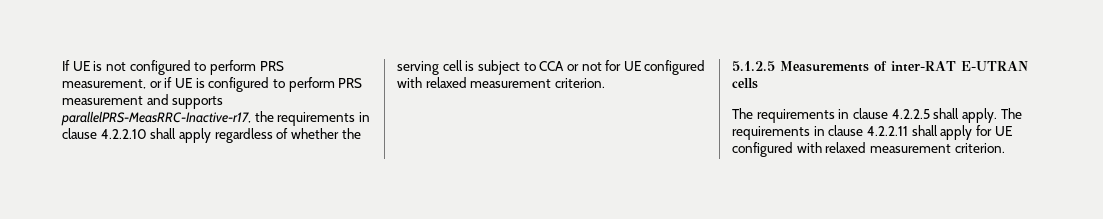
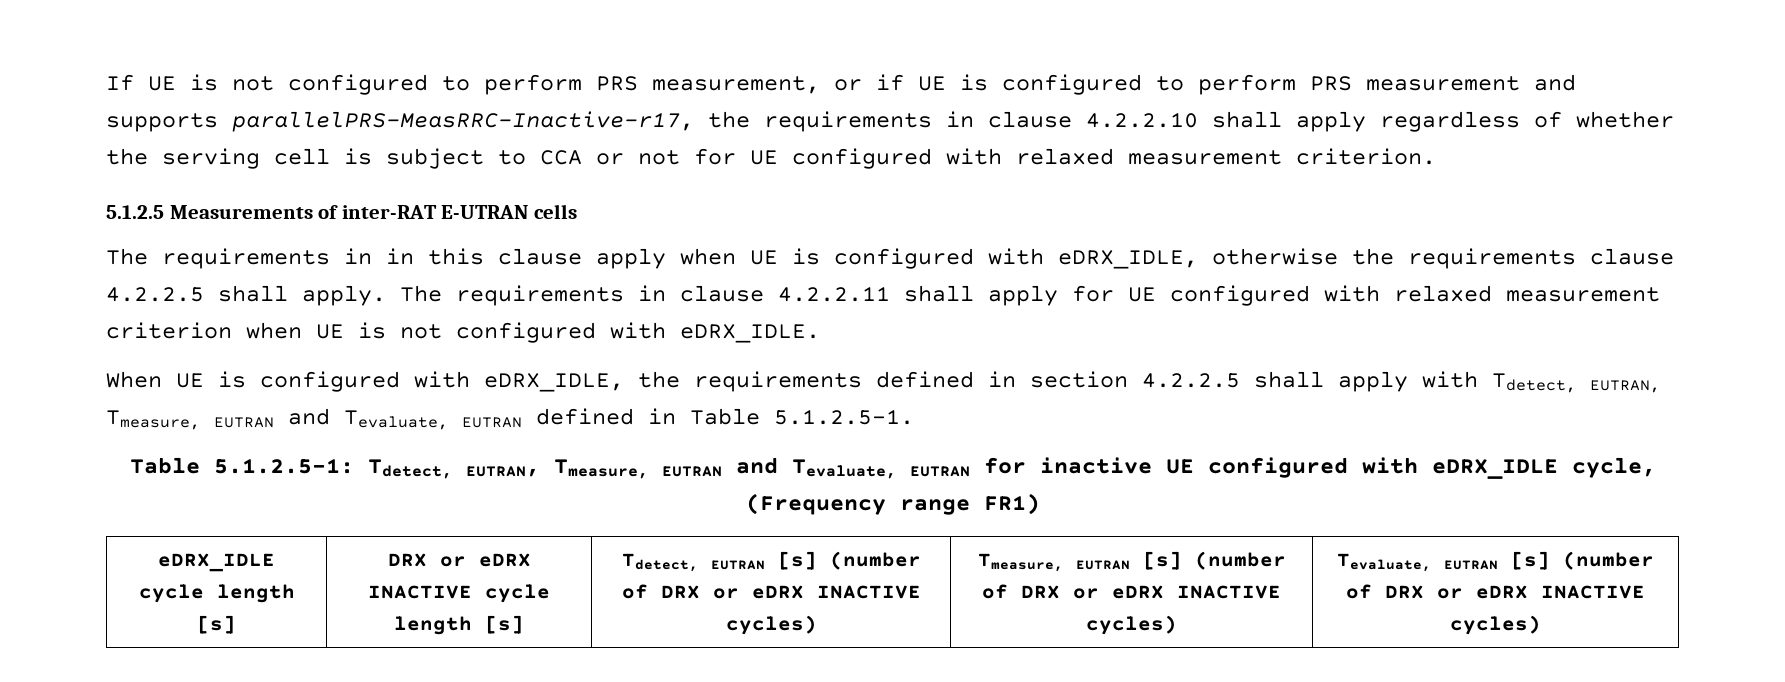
- The requirements in clause 4.2.2.5 shall apply.
+ The requirements in in this clause apply when UE is configured with eDRX_IDLE, otherwise the requirements clause 4.2.2.5 shall apply.
- The requirements in clause 4.2.2.11 shall apply for UE configured with relaxed measurement criterion.
+ The requirements in clause 4.2.2.11 shall apply for UE configured with relaxed measurement criterion when UE is not configured with eDRX_IDLE.
+ When UE is configured with eDRX_IDLE, the requirements defined in section 4.2.2.5 shall apply with Tdetect, EUTRAN, Tmeasure, EUTRAN and Tevaluate, EUTRAN defined in Table 5.1.2.5-1.
+ Table 5.1.2.5-1: Tdetect, EUTRAN, Tmeasure, EUTRAN and Tevaluate, EUTRAN for inactive UE configured with eDRX_IDLE cycle, (Frequency range FR1)
+ eDRX_IDLE cycle length [s] | DRX or eDRX INACTIVE cycle length [s] | Tdetect, EUTRAN [s] (number of DRX or eDRX INACTIVE cycles) | Tmeasure, EUTRAN [s] (number of DRX or eDRX INACTIVE cycles) | Tevaluate, EUTRAN [s] (number of DRX or eDRX INACTIVE cycles)

